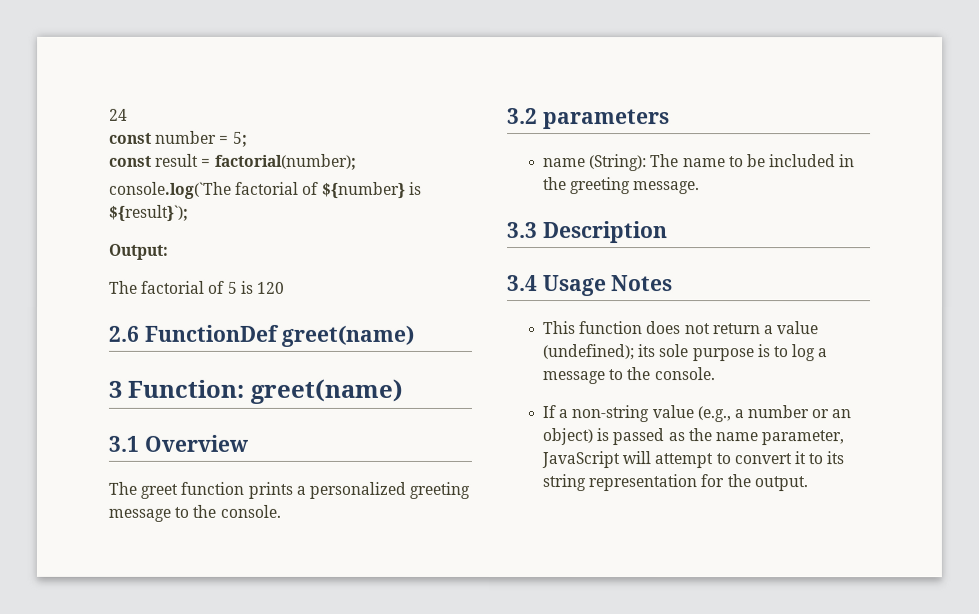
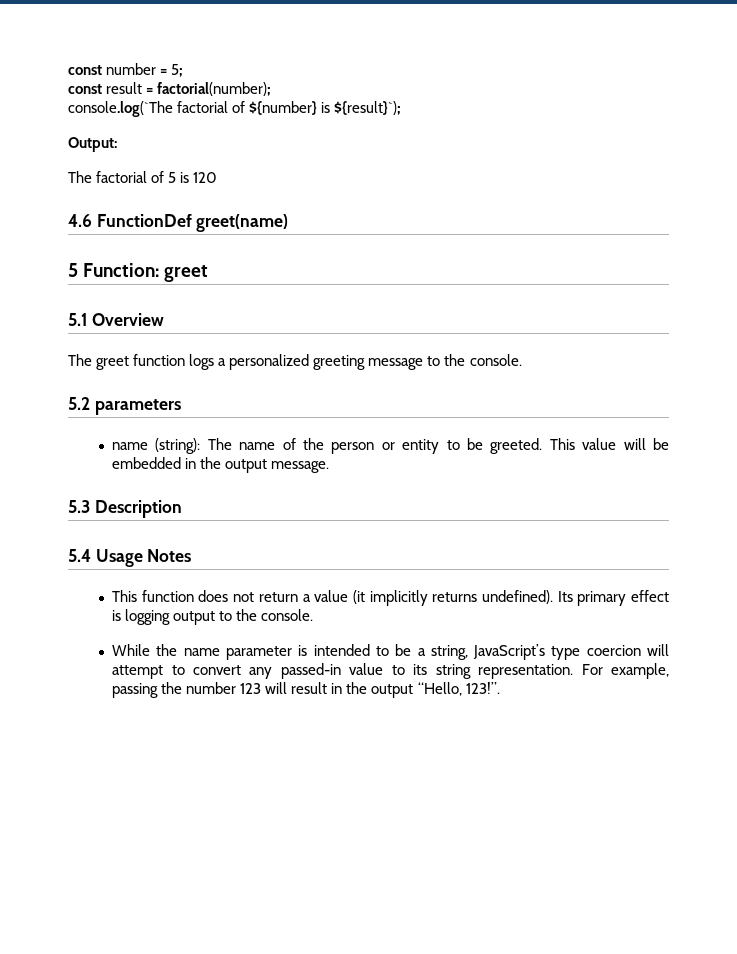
- 24
- 2.6 FunctionDef greet(name)
+ 4.6 FunctionDef greet(name)
- 3 Function: greet(name)
- 3.1 Overview
+ 5 Function: greet
+ 5.1 Overview
- The greet function prints a personalized greeting message to the console.
+ The greet function logs a personalized greeting message to the console.
- 3.2 parameters
+ 5.2 parameters
- name (String): The name to be included in the greeting message.
+ name (string): The name of the person or entity to be greeted. This value will be embedded in the output message.
- 3.3 Description
+ 5.3 Description
- 3.4 Usage Notes
+ 5.4 Usage Notes
- This function does not return a value (undefined); its sole purpose is to log a message to the console.
- If a non-string value (e.g., a number or an object) is passed as the name parameter, JavaScript will attempt to convert it to its string representation for the output.
+ This function does not return a value (it implicitly returns undefined). Its primary effect is logging output to the console.
+ While the name parameter is intended to be a string, JavaScript’s type coercion will attempt to convert any passed-in value to its string representation. For example, passing the number 123 will result in the output “Hello, 123!”.

